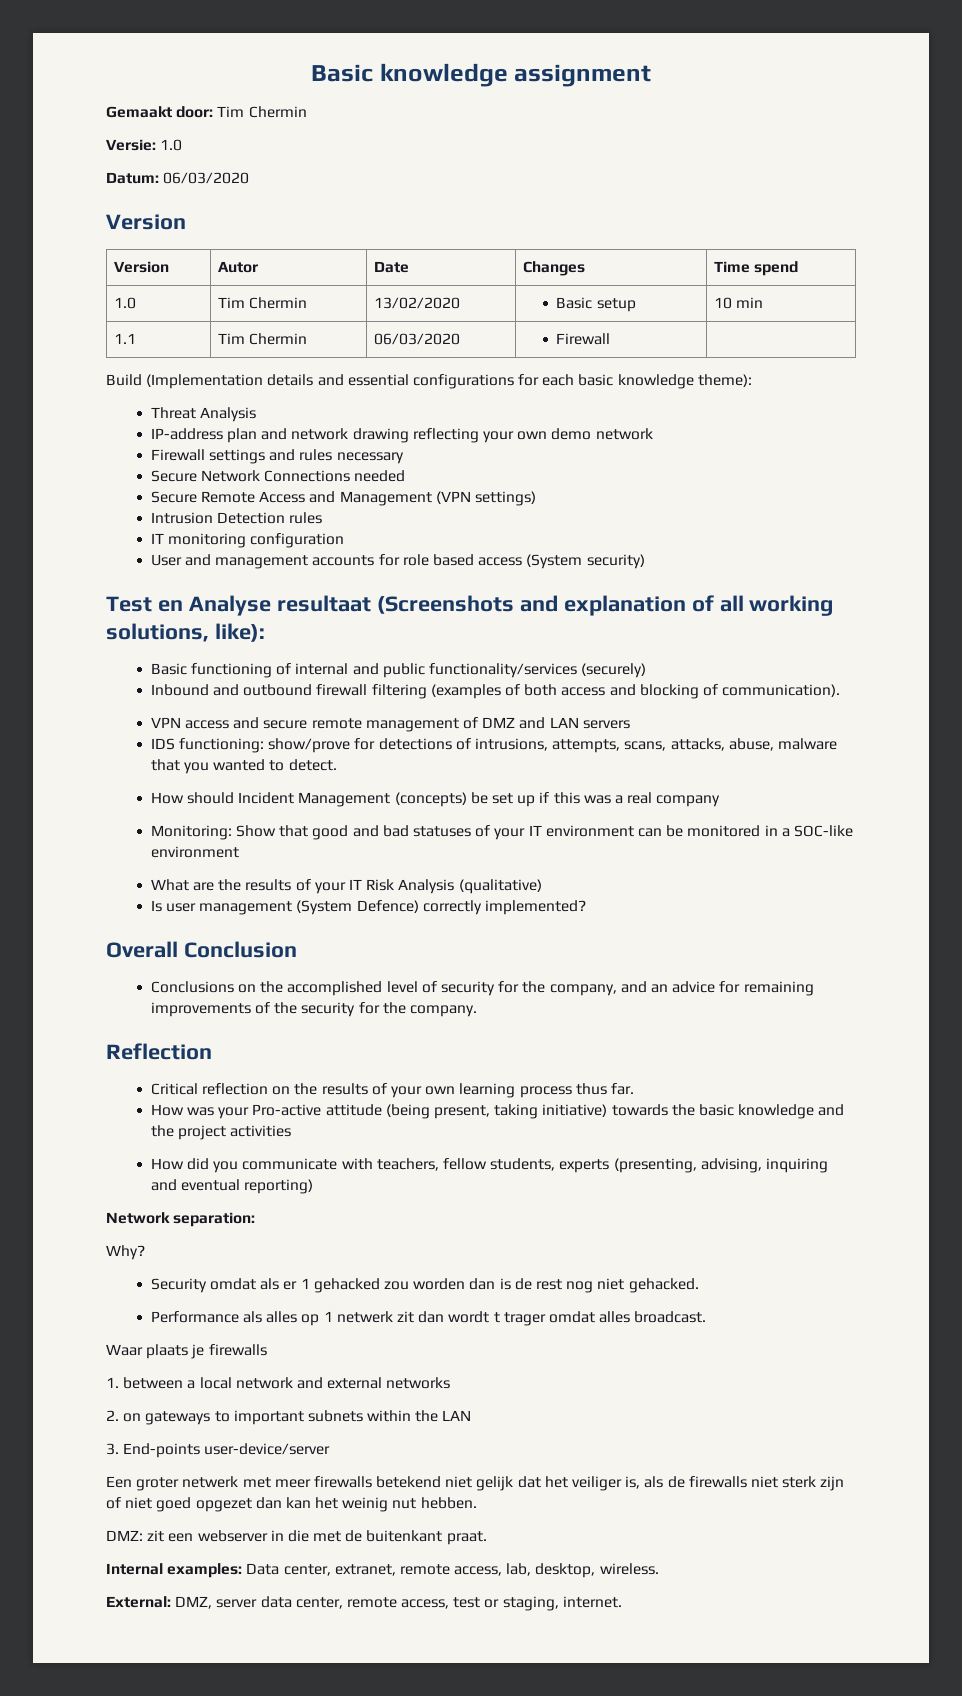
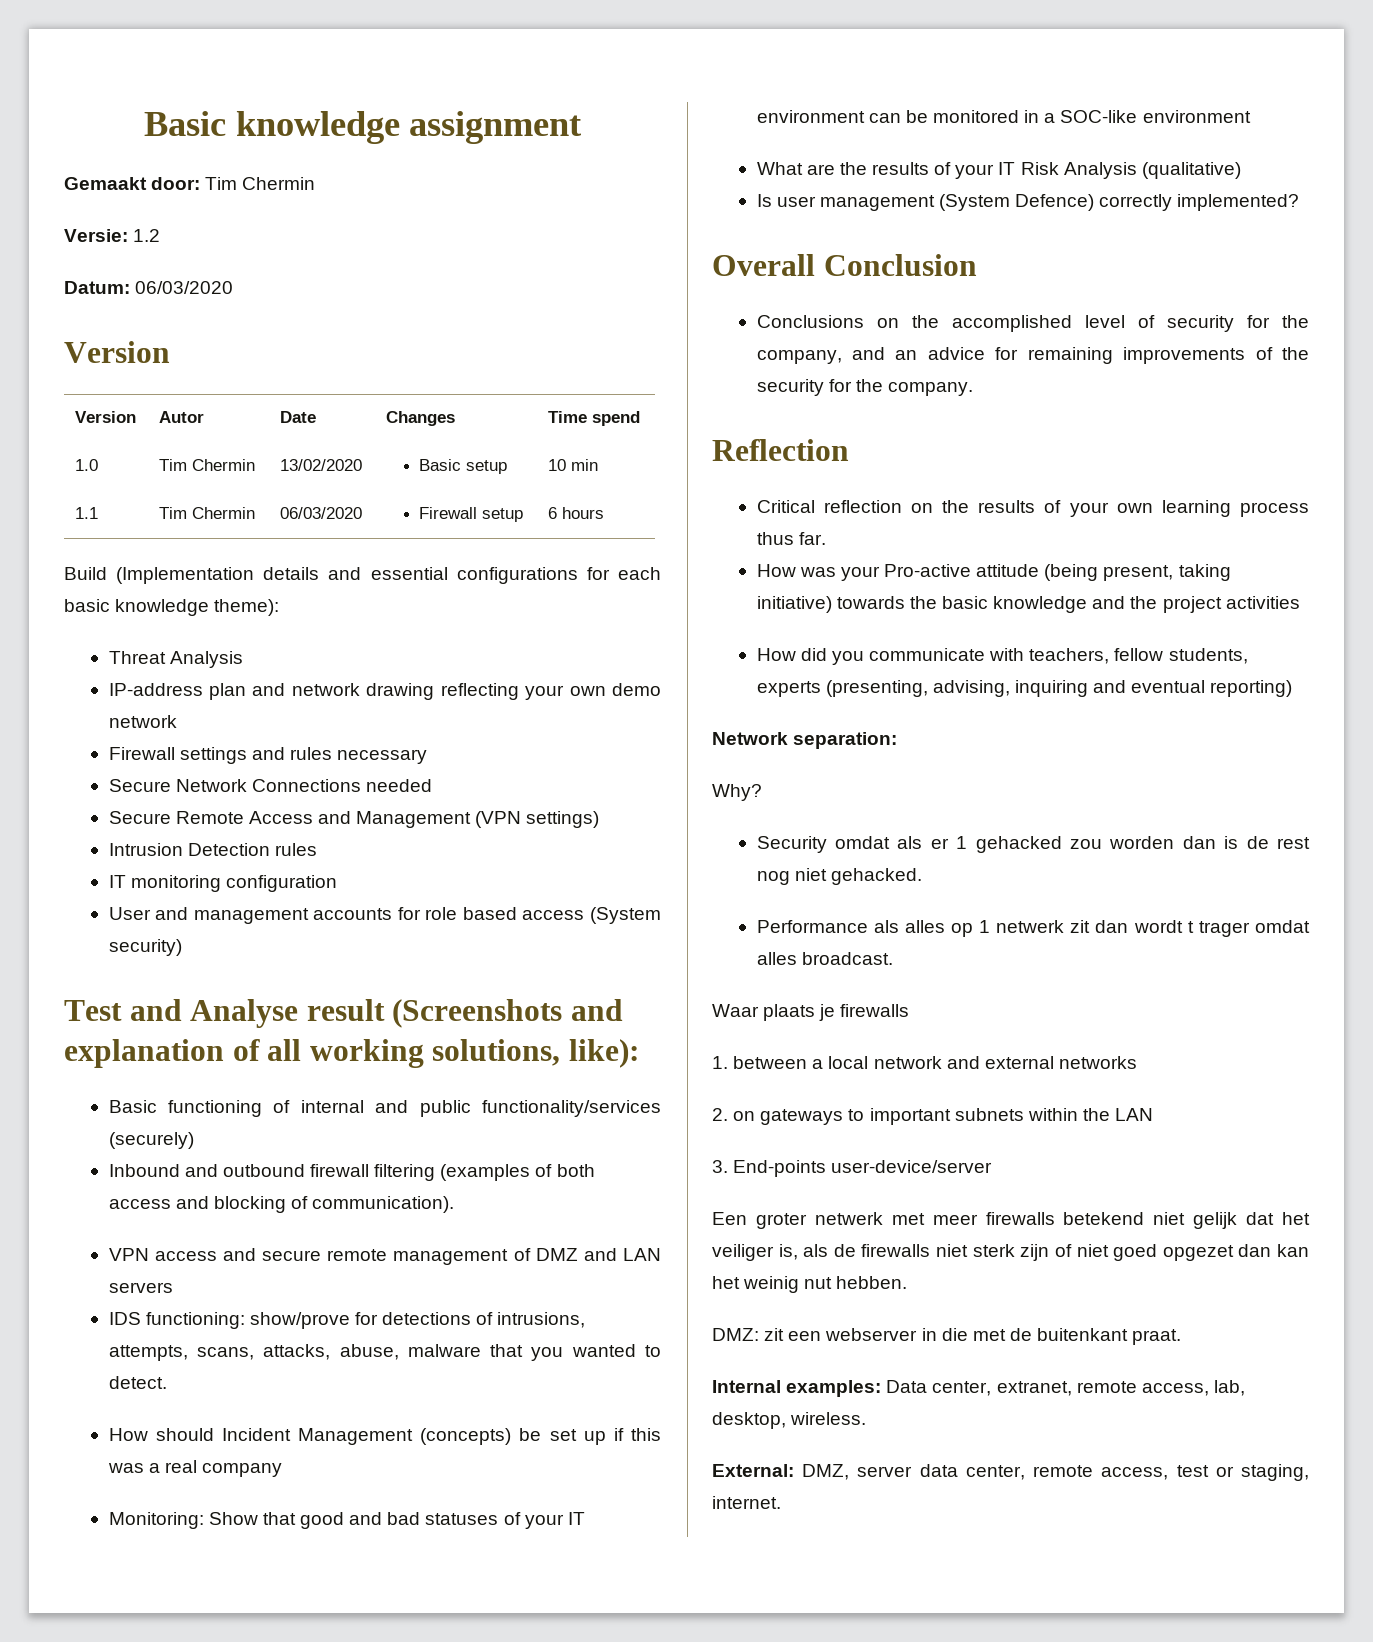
- Versie: 1.0
+ Versie: 1.2
- 1.1 | Tim Chermin | 06/03/2020 | Firewall |
+ 1.1 | Tim Chermin | 06/03/2020 | Firewall setup | 6 hours
- Test en Analyse resultaat (Screenshots and explanation of all working solutions, like):
+ Test and Analyse result (Screenshots and explanation of all working solutions, like):

